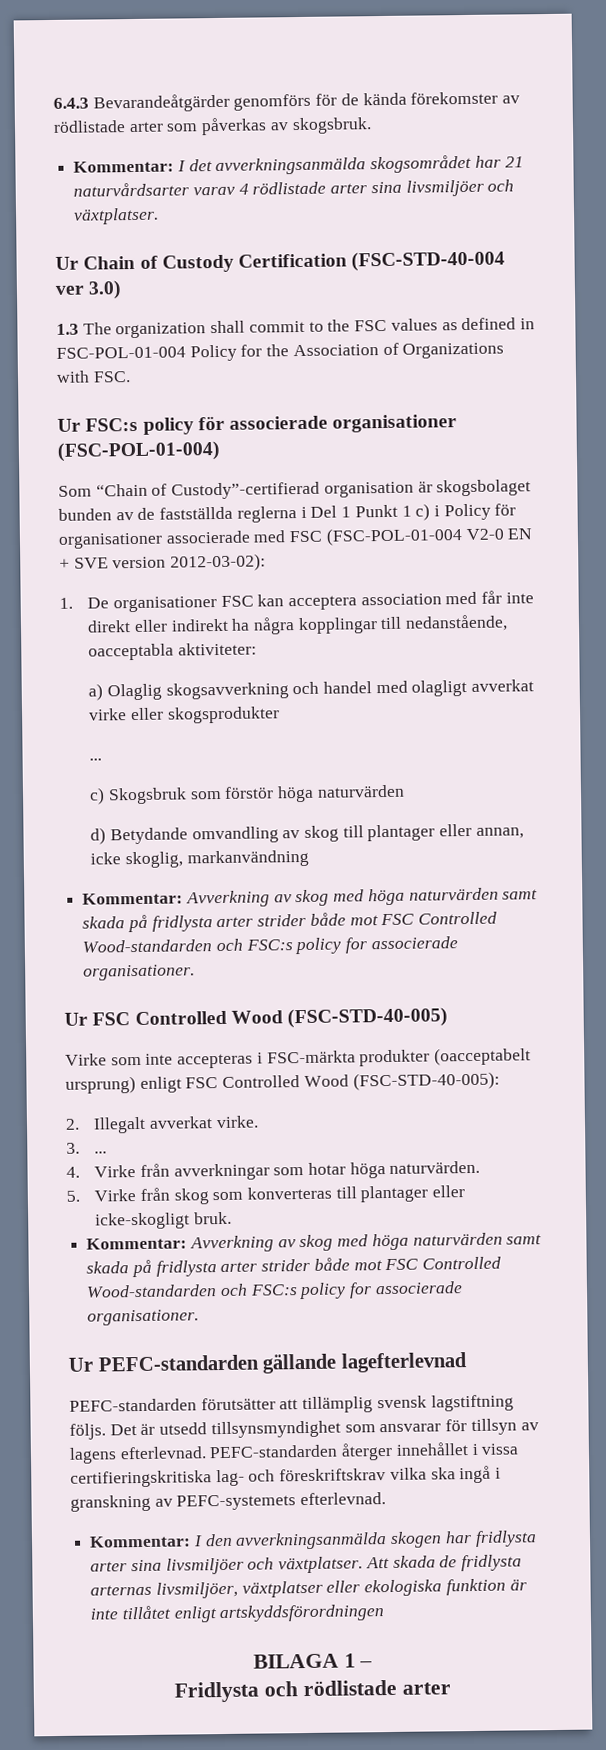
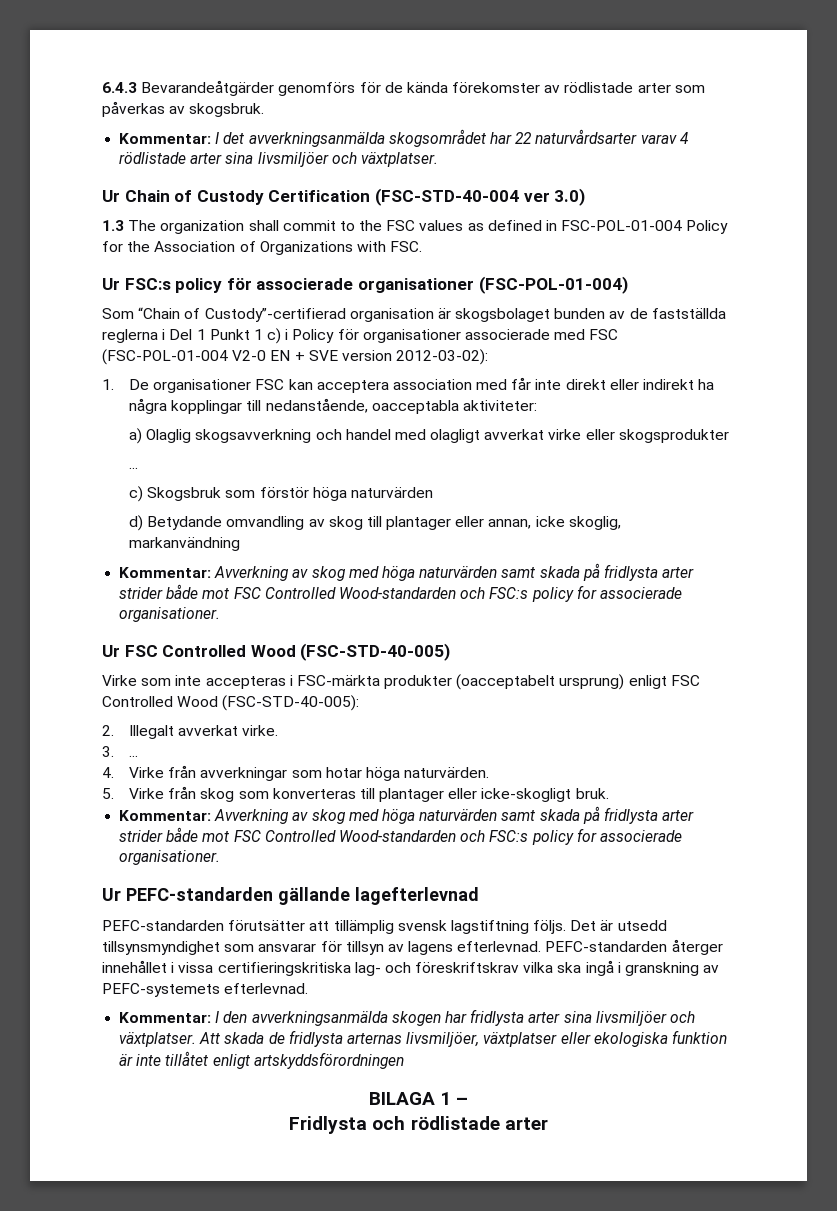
- Kommentar: I det avverkningsanmälda skogsområdet har 21 naturvårdsarter varav 4 rödlistade arter sina livsmiljöer och växtplatser.
+ Kommentar: I det avverkningsanmälda skogsområdet har 22 naturvårdsarter varav 4 rödlistade arter sina livsmiljöer och växtplatser.

